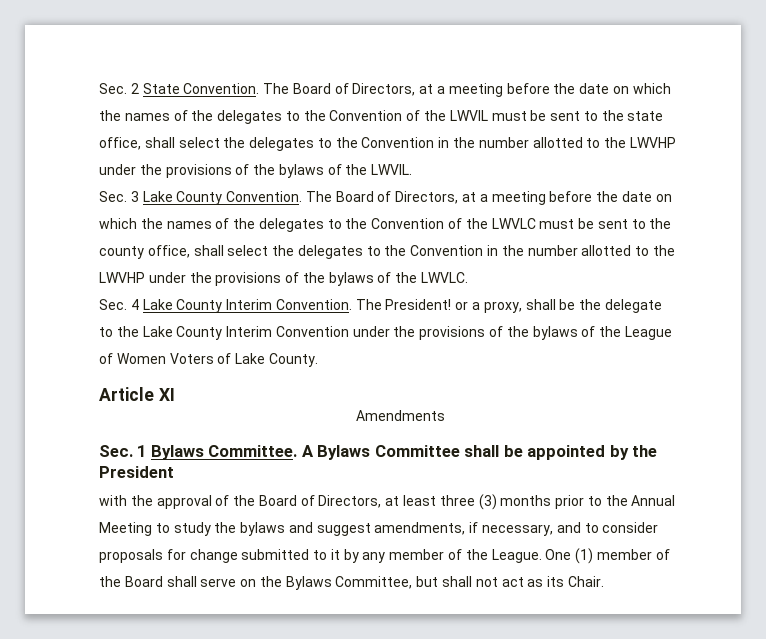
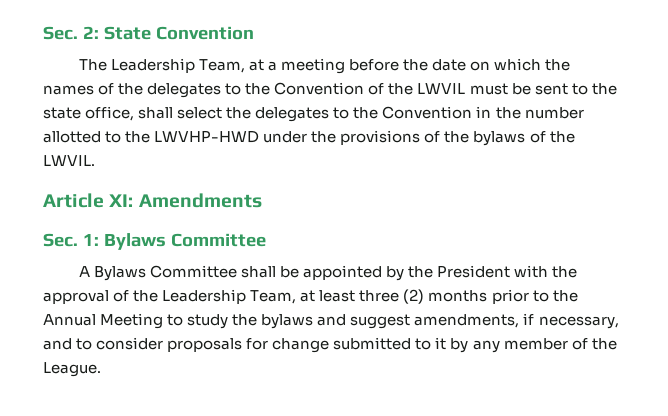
- Sec. 2 State Convention. The Board of Directors, at a meeting before the date on which
- the names of the delegates to the Convention of the LWVIL must be sent to the state
- office, shall select the delegates to the Convention in the number allotted to the LWVHP
- under the provisions of the bylaws of the LWVIL.
+ Sec. 2: State Convention
+ The Leadership Team, at a meeting before the date on which the names of the delegates to the Convention of the LWVIL must be sent to the state office, shall select the delegates to the Convention in the number allotted to the LWVHP-HWD under the provisions of the bylaws of the LWVIL.
- Sec. 3 Lake County Convention. The Board of Directors, at a meeting before the date on
- which the names of the delegates to the Convention of the LWVLC must be sent to the
- county office, shall select the delegates to the Convention in the number allotted to the
- LWVHP under the provisions of the bylaws of the LWVLC.
- Sec. 4 Lake County Interim Convention. The President! or a proxy, shall be the delegate
- to the Lake County Interim Convention under the provisions of the bylaws of the League
- of Women Voters of Lake County.
- Article XI
- Amendments
+ Article XI: Amendments
- Sec. 1 Bylaws Committee. A Bylaws Committee shall be appointed by the President
- with the approval of the Board of Directors, at least three (3) months prior to the Annual
- Meeting to study the bylaws and suggest amendments, if necessary, and to consider
- proposals for change submitted to it by any member of the League. One (1) member of
- the Board shall serve on the Bylaws Committee, but shall not act as its Chair.
+ Sec. 1: Bylaws Committee
+ A Bylaws Committee shall be appointed by the President with the approval of the Leadership Team, at least three (2) months prior to the Annual Meeting to study the bylaws and suggest amendments, if necessary, and to consider proposals for change submitted to it by any member of the League.

